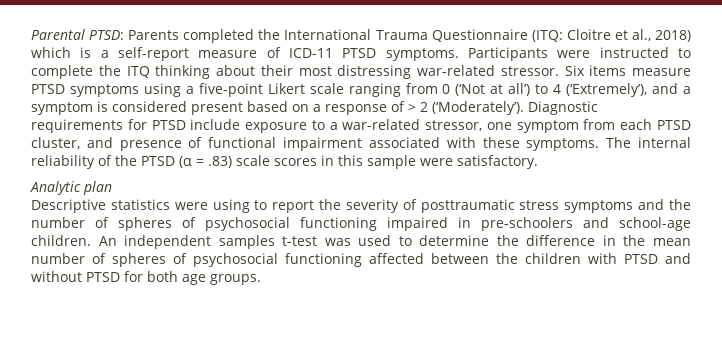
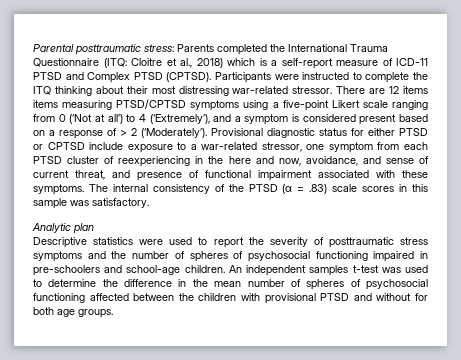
- Parental PTSD: Parents completed the International Trauma Questionnaire (ITQ: Cloitre et al., 2018) which is a self-report measure of ICD-11 PTSD symptoms.
+ Parental posttraumatic stress: Parents completed the International Trauma Questionnaire (ITQ: Cloitre et al., 2018) which is a self-report measure of ICD-11 PTSD and Complex PTSD (CPTSD).
- Six items measure PTSD symptoms using a five-point Likert scale ranging from 0 (‘Not at all’) to 4 (‘Extremely’), and a symptom is considered present based on a response of > 2 (‘Moderately’).
+ There are 12 items items measuring PTSD/CPTSD symptoms using a five-point Likert scale ranging from 0 (‘Not at all’) to 4 (‘Extremely’), and a symptom is considered present based on a response of > 2 (‘Moderately’).
- Diagnostic requirements for PTSD include exposure to a war-related stressor, one symptom from each PTSD cluster, and presence of functional impairment associated with these symptoms.
+ Provisional diagnostic status for either PTSD or CPTSD include exposure to a war-related stressor, one symptom from each PTSD cluster of reexperiencing in the here and now, avoidance, and sense of current threat, and presence of functional impairment associated with these symptoms.
- The internal reliability of the PTSD (α = .83) scale scores in this sample were satisfactory.
+ The internal consistency of the PTSD (α = .83) scale scores in this sample was satisfactory.
- Descriptive statistics were using to report the severity of posttraumatic stress symptoms and the number of spheres of psychosocial functioning impaired in pre-schoolers and school-age children.
+ Descriptive statistics were used to report the severity of posttraumatic stress symptoms and the number of spheres of psychosocial functioning impaired in pre-schoolers and school-age children.
- An independent samples t-test was used to determine the difference in the mean number of spheres of psychosocial functioning affected between the children with PTSD and without PTSD for both age groups.
+ An independent samples t-test was used to determine the difference in the mean number of spheres of psychosocial functioning affected between the children with provisional PTSD and without for both age groups.

